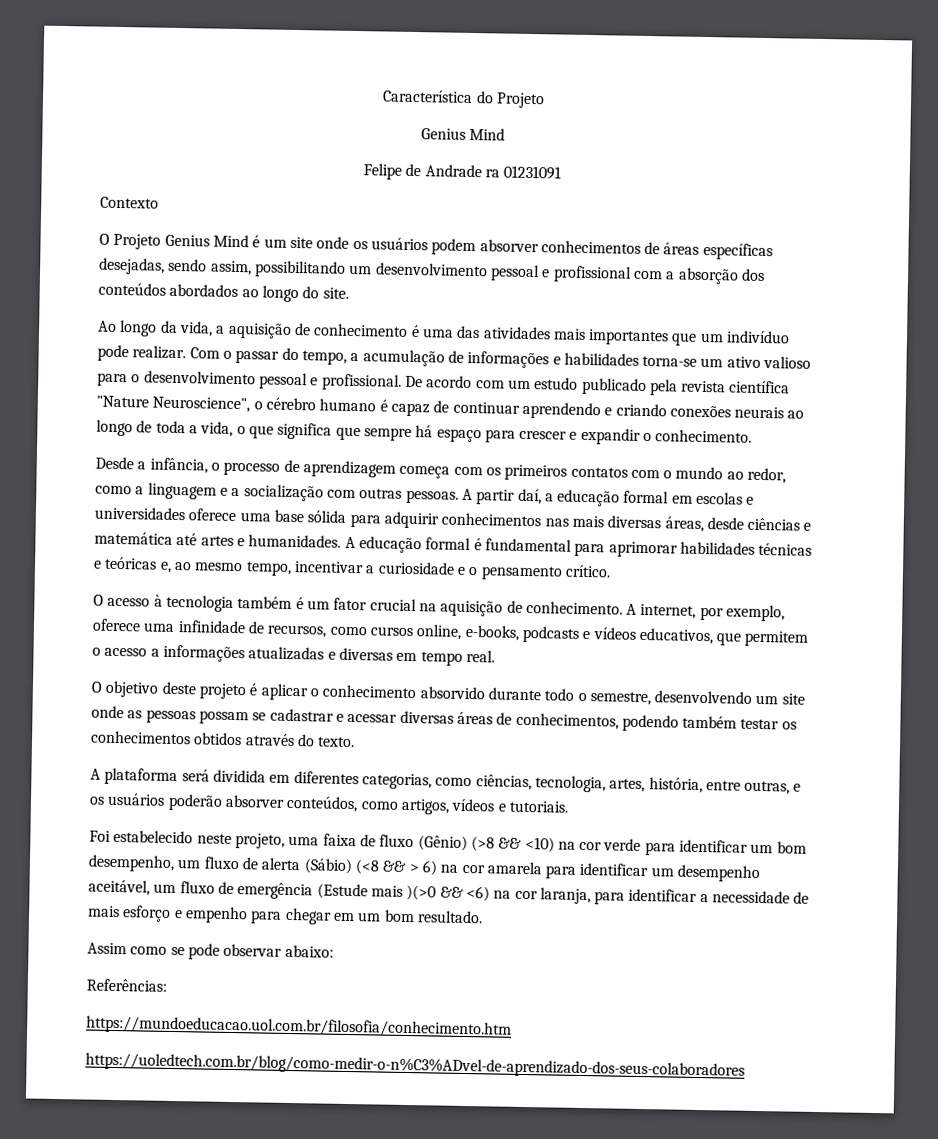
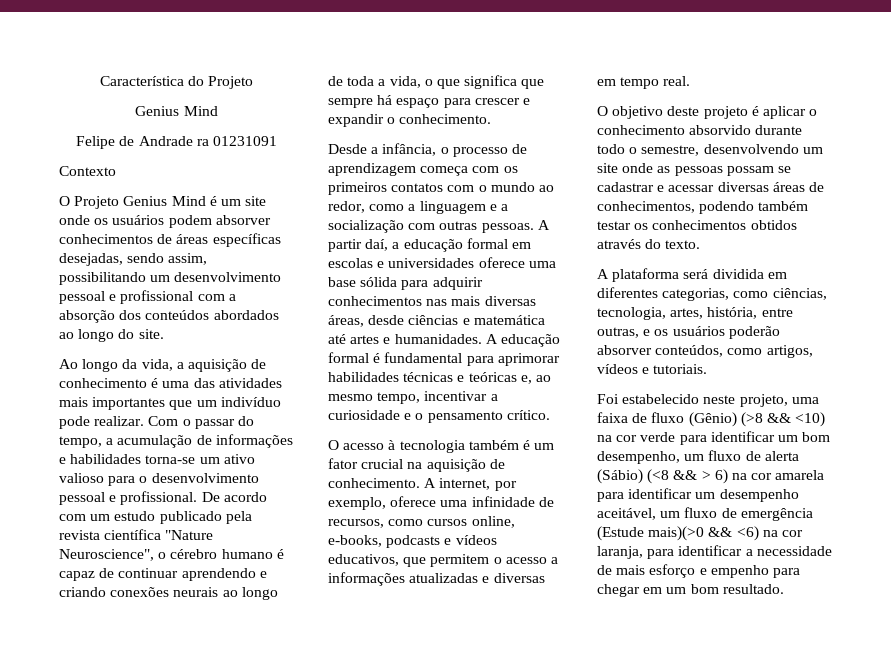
- Foi estabelecido neste projeto, uma faixa de fluxo (Gênio) (>8 && <10) na cor verde para identificar um bom desempenho, um fluxo de alerta (Sábio) (<8 && > 6) na cor amarela para identificar um desempenho aceitável, um fluxo de emergência (Estude mais )(>0 && <6) na cor laranja, para identificar a necessidade de mais esforço e empenho para chegar em um bom resultado.
+ Foi estabelecido neste projeto, uma faixa de fluxo (Gênio) (>8 && <10) na cor verde para identificar um bom desempenho, um fluxo de alerta (Sábio) (<8 && > 6) na cor amarela para identificar um desempenho aceitável, um fluxo de emergência (Estude mais)(>0 && <6) na cor laranja, para identificar a necessidade de mais esforço e empenho para chegar em um bom resultado.
- Assim como se pode observar abaixo:
- Referências:
- https://mundoeducacao.uol.com.br/filosofia/conhecimento.htm
- https://uoledtech.com.br/blog/como-medir-o-n%C3%ADvel-de-aprendizado-dos-seus-colaboradores

